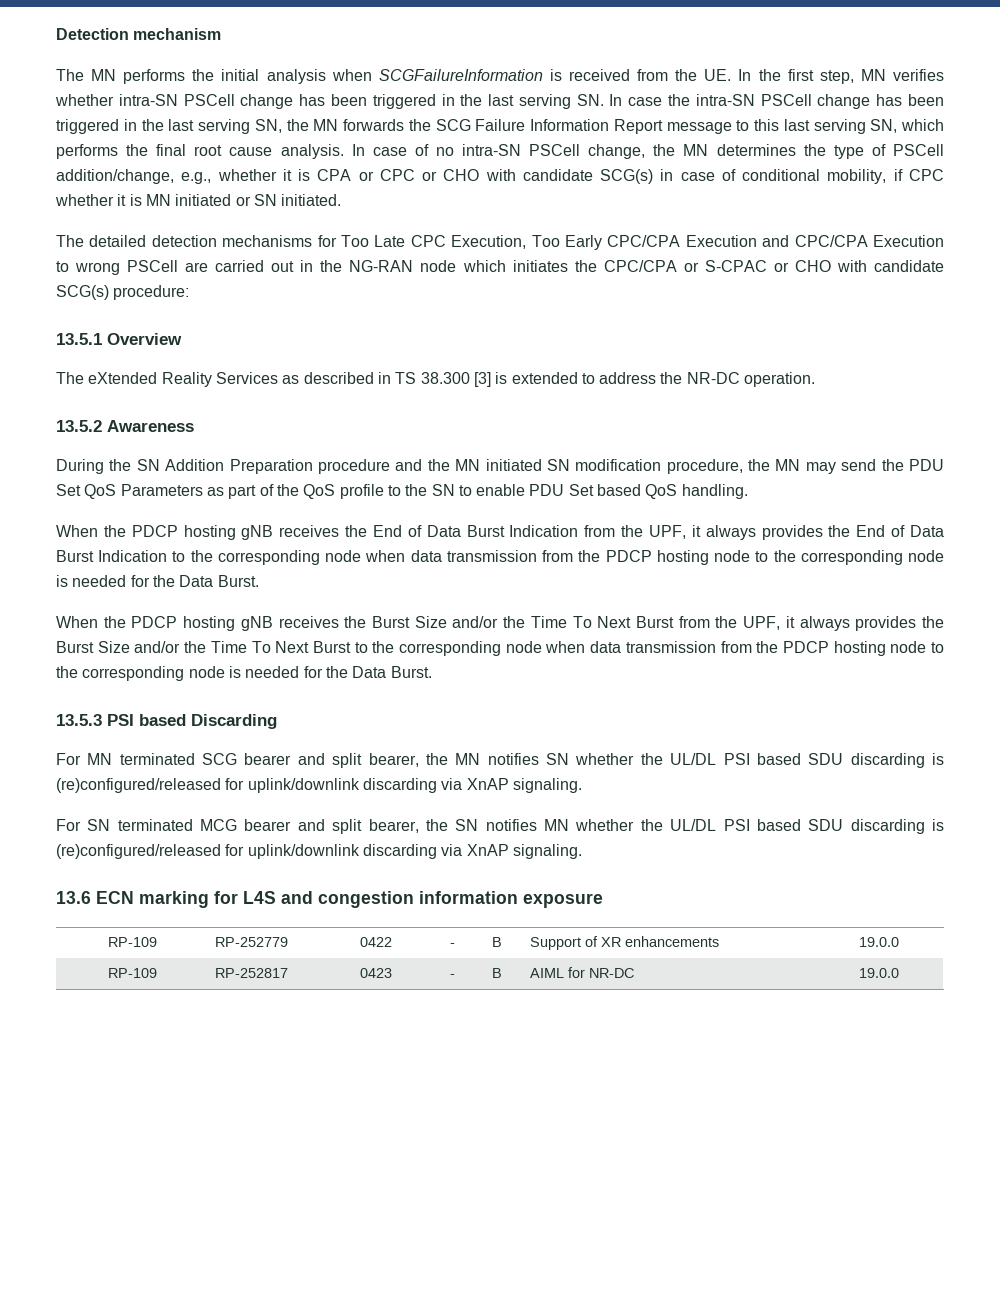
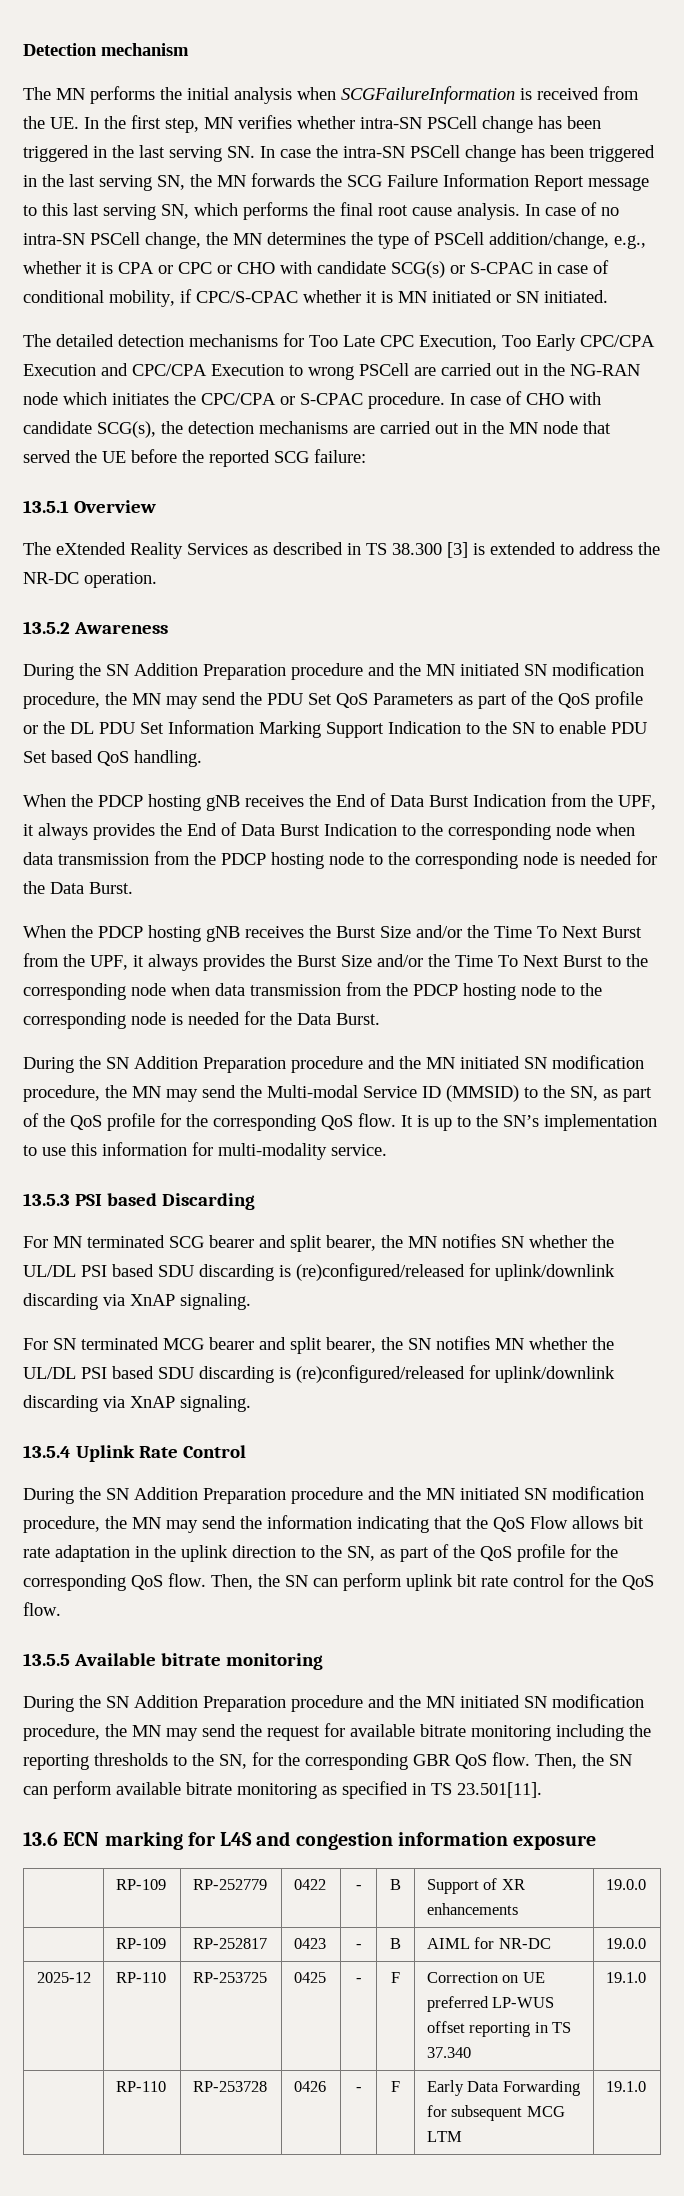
- In case of no intra-SN PSCell change, the MN determines the type of PSCell addition/change, e.g., whether it is CPA or CPC or CHO with candidate SCG(s) in case of conditional mobility, if CPC whether it is MN initiated or SN initiated.
+ In case of no intra-SN PSCell change, the MN determines the type of PSCell addition/change, e.g., whether it is CPA or CPC or CHO with candidate SCG(s) or S-CPAC in case of conditional mobility, if CPC/S-CPAC whether it is MN initiated or SN initiated.
- The detailed detection mechanisms for Too Late CPC Execution, Too Early CPC/CPA Execution and CPC/CPA Execution to wrong PSCell are carried out in the NG-RAN node which initiates the CPC/CPA or S-CPAC or CHO with candidate SCG(s) procedure:
+ The detailed detection mechanisms for Too Late CPC Execution, Too Early CPC/CPA Execution and CPC/CPA Execution to wrong PSCell are carried out in the NG-RAN node which initiates the CPC/CPA or S-CPAC procedure. In case of CHO with candidate SCG(s), the detection mechanisms are carried out in the MN node that served the UE before the reported SCG failure:
- During the SN Addition Preparation procedure and the MN initiated SN modification procedure, the MN may send the PDU Set QoS Parameters as part of the QoS profile to the SN to enable PDU Set based QoS handling.
+ During the SN Addition Preparation procedure and the MN initiated SN modification procedure, the MN may send the PDU Set QoS Parameters as part of the QoS profile or the DL PDU Set Information Marking Support Indication to the SN to enable PDU Set based QoS handling.
+ During the SN Addition Preparation procedure and the MN initiated SN modification procedure, the MN may send the Multi-modal Service ID (MMSID) to the SN, as part of the QoS profile for the corresponding QoS flow. It is up to the SN’s implementation to use this information for multi-modality service.
+ 13.5.4 Uplink Rate Control
+ During the SN Addition Preparation procedure and the MN initiated SN modification procedure, the MN may send the information indicating that the QoS Flow allows bit rate adaptation in the uplink direction to the SN, as part of the QoS profile for the corresponding QoS flow. Then, the SN can perform uplink bit rate control for the QoS flow.
+ 13.5.5 Available bitrate monitoring
+ During the SN Addition Preparation procedure and the MN initiated SN modification procedure, the MN may send the request for available bitrate monitoring including the reporting thresholds to the SN, for the corresponding GBR QoS flow. Then, the SN can perform available bitrate monitoring as specified in TS 23.501[11].
+ 2025-12 | RP-110 | RP-253725 | 0425 | - | F | Correction on UE preferred LP-WUS offset reporting in TS 37.340 | 19.1.0
+ | RP-110 | RP-253728 | 0426 | - | F | Early Data Forwarding for subsequent MCG LTM | 19.1.0

